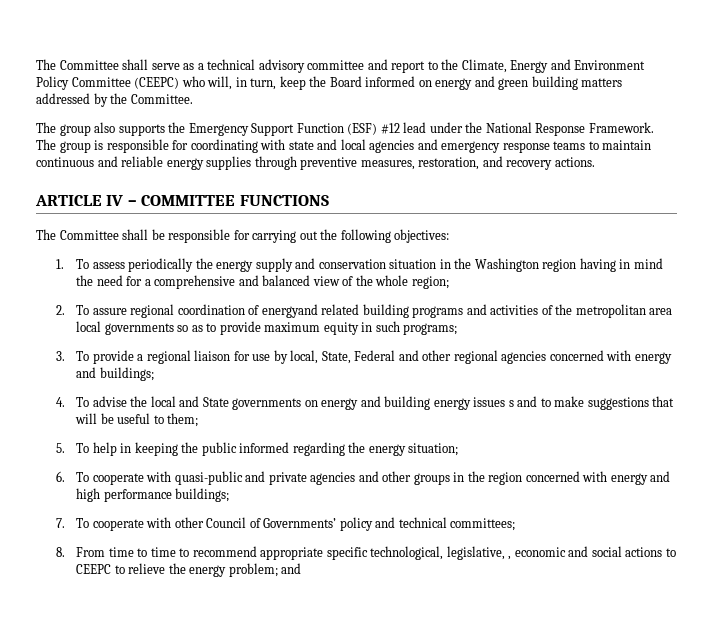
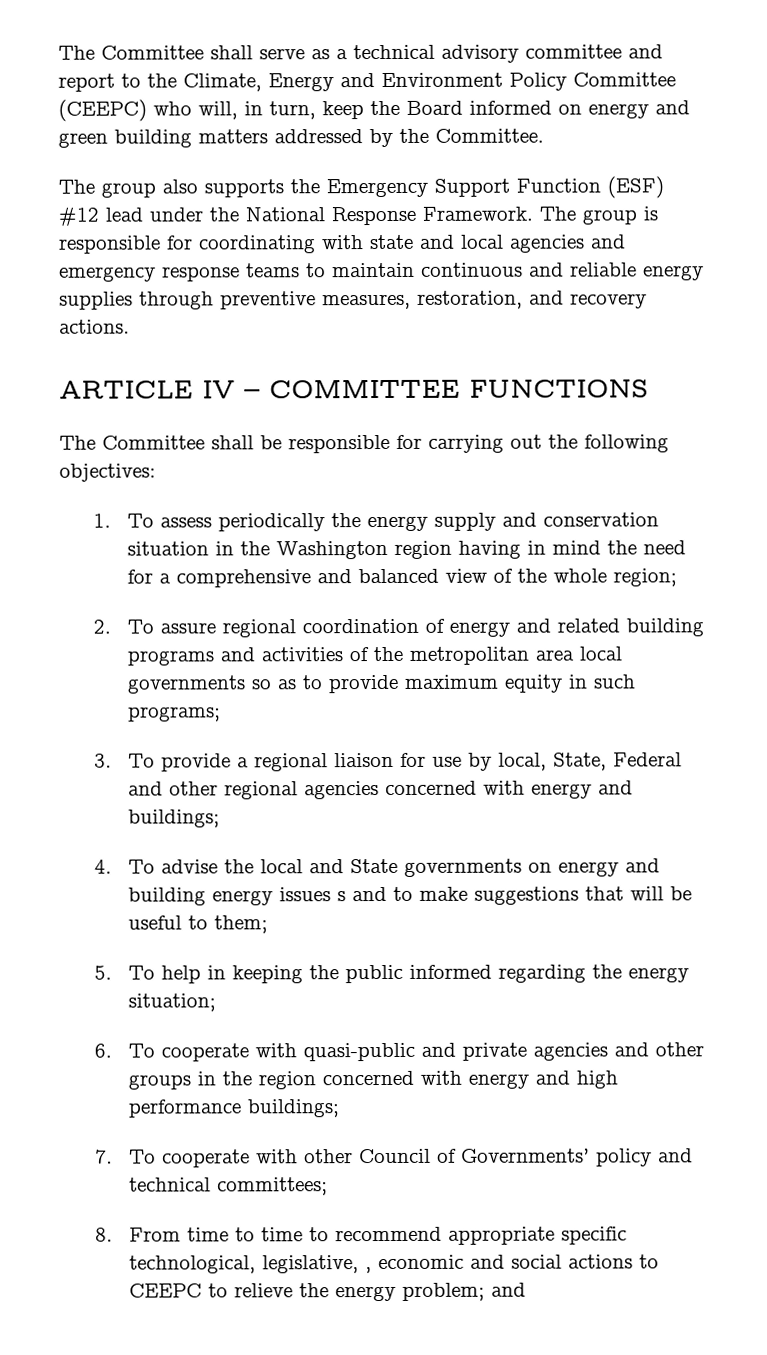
- 2. To assure regional coordination of energyand related building programs and activities of the metropolitan area local governments so as to provide maximum equity in such programs;
+ 2. To assure regional coordination of energy and related building programs and activities of the metropolitan area local governments so as to provide maximum equity in such programs;

